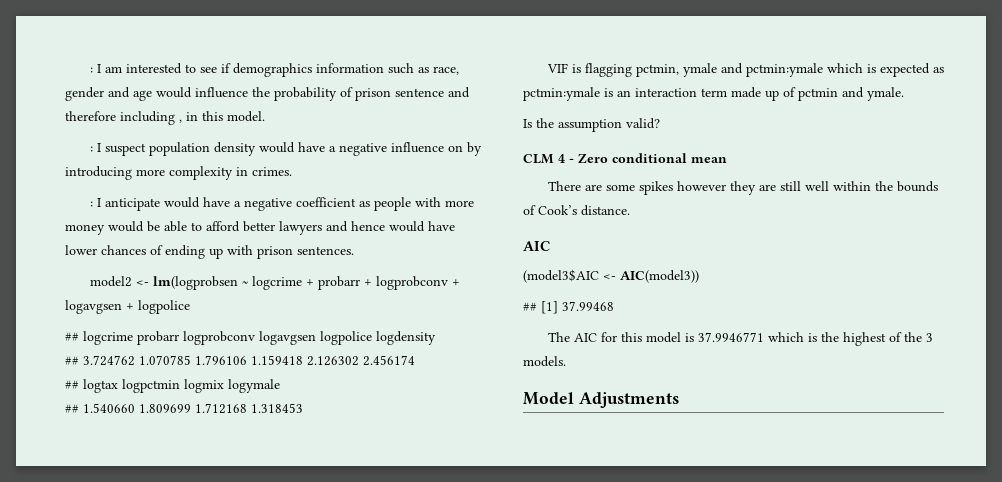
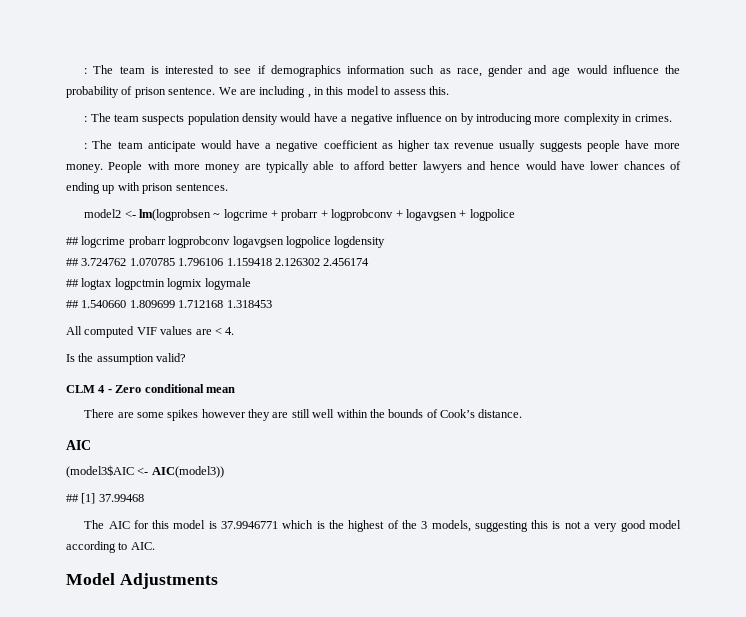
- : I am interested to see if demographics information such as race, gender and age would influence the probability of prison sentence and therefore including , in this model.
- : I suspect population density would have a negative influence on by introducing more complexity in crimes.
+ : The team is interested to see if demographics information such as race, gender and age would influence the probability of prison sentence. We are including , in this model to assess this.
+ : The team suspects population density would have a negative influence on by introducing more complexity in crimes.
- : I anticipate would have a negative coefficient as people with more money would be able to afford better lawyers and hence would have lower chances of ending up with prison sentences.
+ : The team anticipate would have a negative coefficient as higher tax revenue usually suggests people have more money. People with more money are typically able to afford better lawyers and hence would have lower chances of ending up with prison sentences.
- VIF is flagging pctmin, ymale and pctmin:ymale which is expected as pctmin:ymale is an interaction term made up of pctmin and ymale.
+ All computed VIF values are < 4.
- The AIC for this model is 37.9946771 which is the highest of the 3 models.
+ The AIC for this model is 37.9946771 which is the highest of the 3 models, suggesting this is not a very good model according to AIC.

